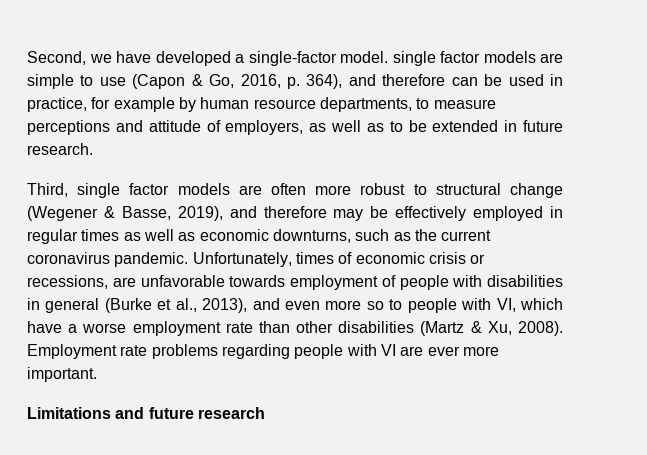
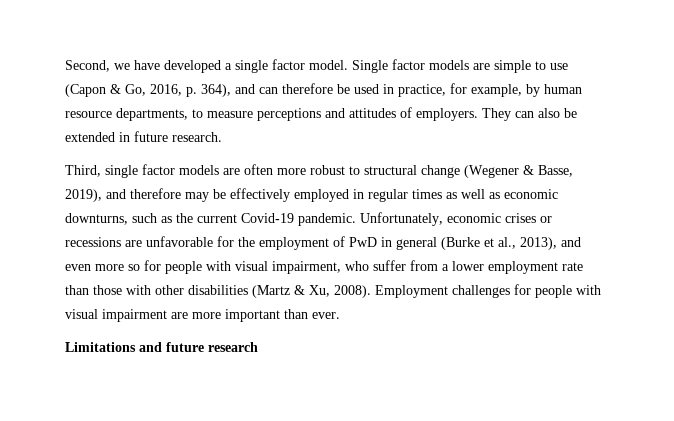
- Second, we have developed a single-factor model. single factor models are simple to use (Capon & Go, 2016, p. 364), and therefore can be used in practice, for example by human resource departments, to measure perceptions and attitude of employers, as well as to be extended in future research.
+ Second, we have developed a single factor model. Single factor models are simple to use (Capon & Go, 2016, p. 364), and can therefore be used in practice, for example, by human resource departments, to measure perceptions and attitudes of employers. They can also be extended in future research.
- Third, single factor models are often more robust to structural change (Wegener & Basse, 2019), and therefore may be effectively employed in regular times as well as economic downturns, such as the current coronavirus pandemic.
+ Third, single factor models are often more robust to structural change (Wegener & Basse, 2019), and therefore may be effectively employed in regular times as well as economic downturns, such as the current Covid-19 pandemic.
- Unfortunately, times of economic crisis or recessions, are unfavorable towards employment of people with disabilities in general (Burke et al., 2013), and even more so to people with VI, which have a worse employment rate than other disabilities (Martz & Xu, 2008).
+ Unfortunately, economic crises or recessions are unfavorable for the employment of PwD in general (Burke et al., 2013), and even more so for people with visual impairment, who suffer from a lower employment rate than those with other disabilities (Martz & Xu, 2008).
- Employment rate problems regarding people with VI are ever more important.
+ Employment challenges for people with visual impairment are more important than ever.

